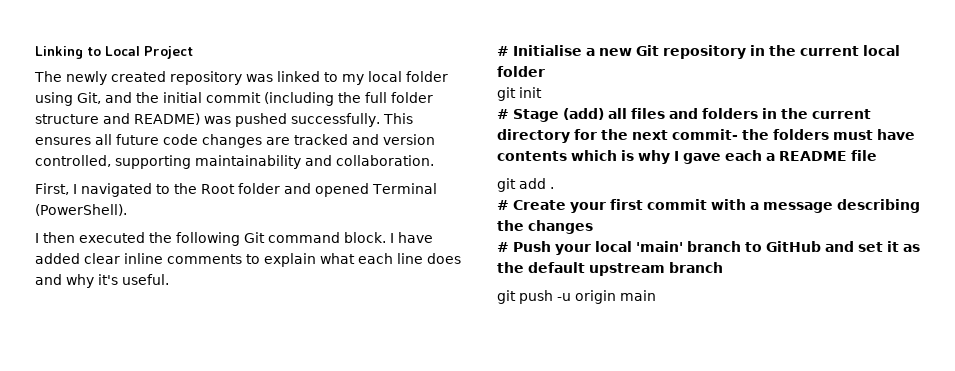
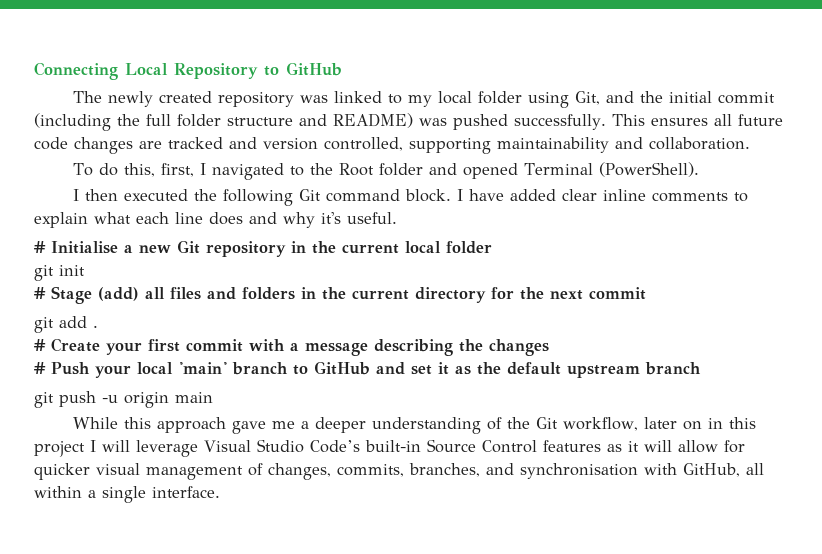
- Linking to Local Project
+ Connecting Local Repository to GitHub
- First, I navigated to the Root folder and opened Terminal (PowerShell).
+ To do this, first, I navigated to the Root folder and opened Terminal (PowerShell).
- # Stage (add) all files and folders in the current directory for the next commit- the folders must have contents which is why I gave each a README file
+ # Stage (add) all files and folders in the current directory for the next commit
+ While this approach gave me a deeper understanding of the Git workflow, later on in this project I will leverage Visual Studio Code’s built-in Source Control features as it will allow for quicker visual management of changes, commits, branches, and synchronisation with GitHub, all within a single interface.

